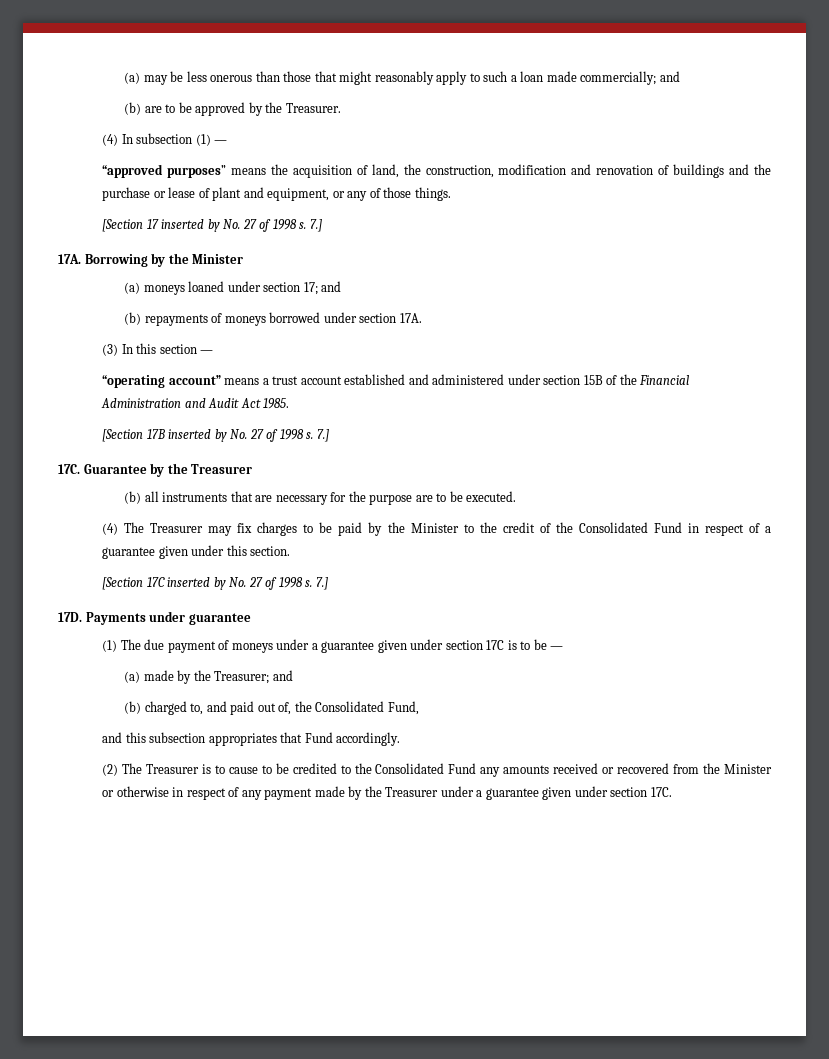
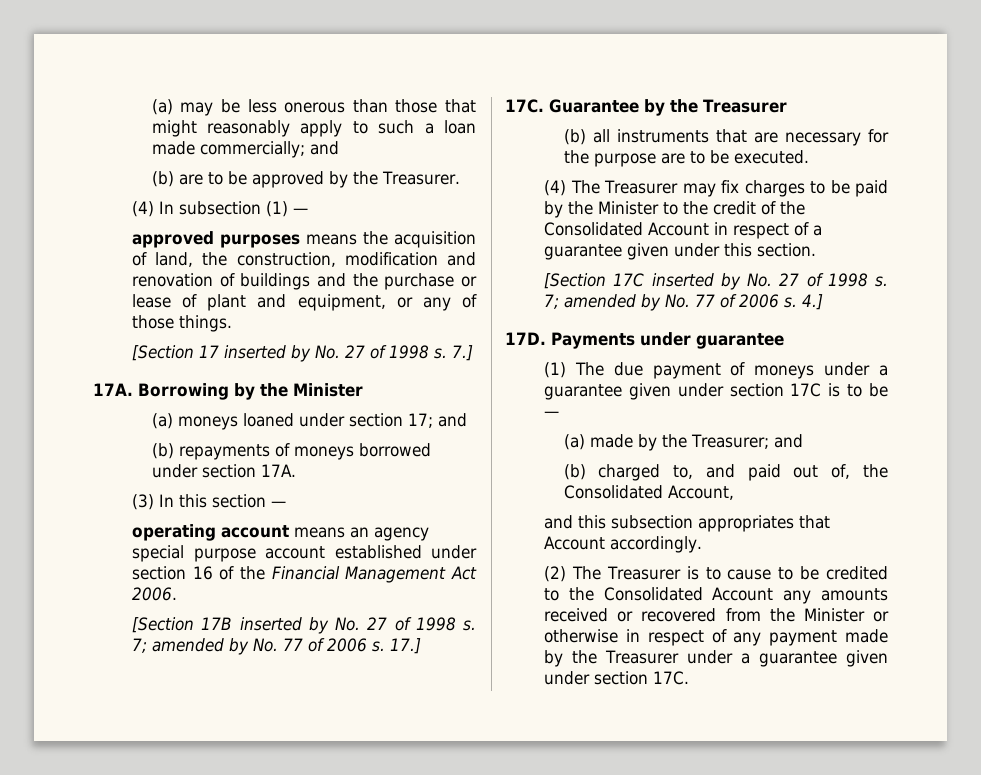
- “approved purposes” means the acquisition of land, the construction, modification and renovation of buildings and the purchase or lease of plant and equipment, or any of those things.
+ approved purposes means the acquisition of land, the construction, modification and renovation of buildings and the purchase or lease of plant and equipment, or any of those things.
- “operating account” means a trust account established and administered under section 15B of the Financial Administration and Audit Act 1985.
+ operating account means an agency special purpose account established under section 16 of the Financial Management Act 2006.
- [Section 17B inserted by No. 27 of 1998 s. 7.]
+ [Section 17B inserted by No. 27 of 1998 s. 7; amended by No. 77 of 2006 s. 17.]
- (4) The Treasurer may fix charges to be paid by the Minister to the credit of the Consolidated Fund in respect of a guarantee given under this section.
+ (4) The Treasurer may fix charges to be paid by the Minister to the credit of the Consolidated Account in respect of a guarantee given under this section.
- [Section 17C inserted by No. 27 of 1998 s. 7.]
+ [Section 17C inserted by No. 27 of 1998 s. 7; amended by No. 77 of 2006 s. 4.]
- (b) charged to, and paid out of, the Consolidated Fund,
+ (b) charged to, and paid out of, the Consolidated Account,
- and this subsection appropriates that Fund accordingly.
+ and this subsection appropriates that Account accordingly.
- (2) The Treasurer is to cause to be credited to the Consolidated Fund any amounts received or recovered from the Minister or otherwise in respect of any payment made by the Treasurer under a guarantee given under section 17C.
+ (2) The Treasurer is to cause to be credited to the Consolidated Account any amounts received or recovered from the Minister or otherwise in respect of any payment made by the Treasurer under a guarantee given under section 17C.

